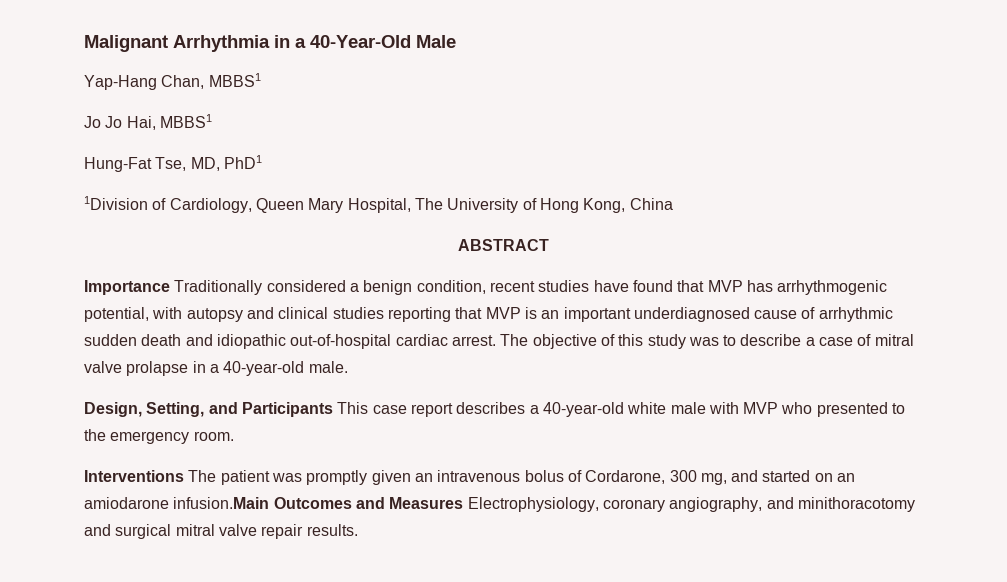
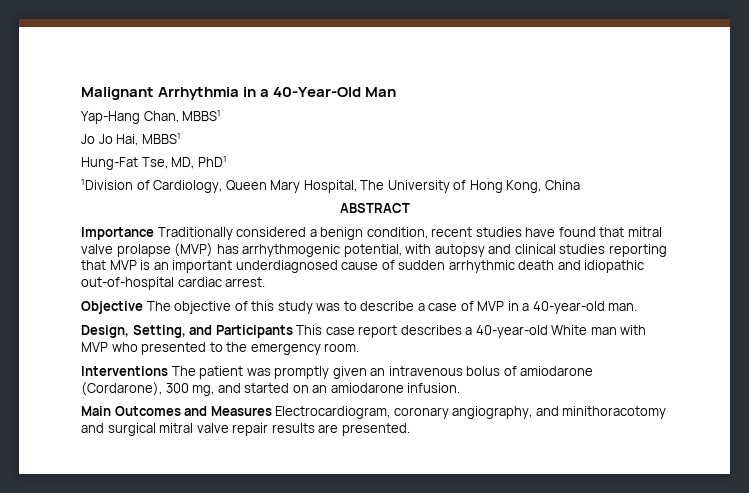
- Malignant Arrhythmia in a 40-Year-Old Male
+ Malignant Arrhythmia in a 40-Year-Old Man
- Importance Traditionally considered a benign condition, recent studies have found that MVP has arrhythmogenic potential, with autopsy and clinical studies reporting that MVP is an important underdiagnosed cause of arrhythmic sudden death and idiopathic out-of-hospital cardiac arrest. The objective of this study was to describe a case of mitral valve prolapse in a 40-year-old male.
+ Importance Traditionally considered a benign condition, recent studies have found that mitral valve prolapse (MVP) has arrhythmogenic potential, with autopsy and clinical studies reporting that MVP is an important underdiagnosed cause of sudden arrhythmic death and idiopathic out-of-hospital cardiac arrest.
+ Objective The objective of this study was to describe a case of MVP in a 40-year-old man.
- Design, Setting, and Participants This case report describes a 40-year-old white male with MVP who presented to the emergency room.
+ Design, Setting, and Participants This case report describes a 40-year-old White man with MVP who presented to the emergency room.
- Interventions The patient was promptly given an intravenous bolus of Cordarone, 300 mg, and started on an amiodarone infusion.Main Outcomes and Measures Electrophysiology, coronary angiography, and minithoracotomy and surgical mitral valve repair results.
+ Interventions The patient was promptly given an intravenous bolus of amiodarone (Cordarone), 300 mg, and started on an amiodarone infusion.
+ Main Outcomes and Measures Electrocardiogram, coronary angiography, and minithoracotomy and surgical mitral valve repair results are presented.

